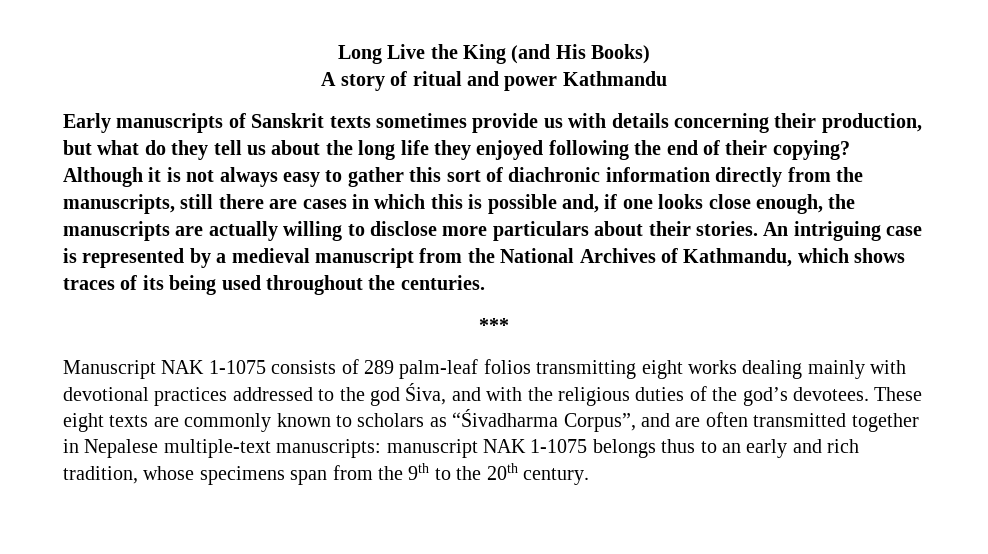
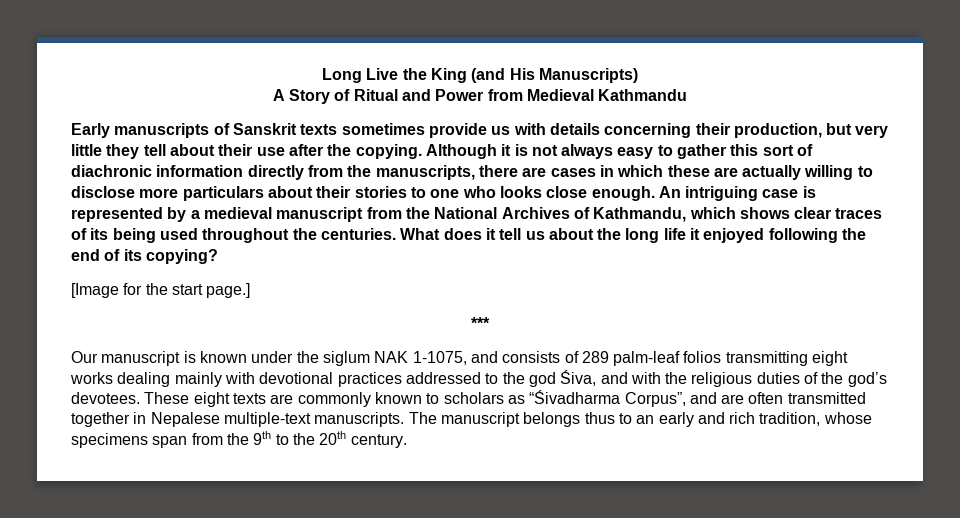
- Long Live the King (and His Books)
+ Long Live the King (and His Manuscripts)
- A story of ritual and power Kathmandu
+ A Story of Ritual and Power from Medieval Kathmandu
- Early manuscripts of Sanskrit texts sometimes provide us with details concerning their production, but what do they tell us about the long life they enjoyed following the end of their copying?
+ Early manuscripts of Sanskrit texts sometimes provide us with details concerning their production, but very little they tell about their use after the copying.
- Although it is not always easy to gather this sort of diachronic information directly from the manuscripts, still there are cases in which this is possible and, if one looks close enough, the manuscripts are actually willing to disclose more particulars about their stories.
+ Although it is not always easy to gather this sort of diachronic information directly from the manuscripts, there are cases in which these are actually willing to disclose more particulars about their stories to one who looks close enough.
- An intriguing case is represented by a medieval manuscript from the National Archives of Kathmandu, which shows traces of its being used throughout the centuries.
+ An intriguing case is represented by a medieval manuscript from the National Archives of Kathmandu, which shows clear traces of its being used throughout the centuries. What does it tell us about the long life it enjoyed following the end of its copying?
+ [Image for the start page.]
  ***
- Manuscript NAK 1-1075 consists of 289 palm-leaf folios transmitting eight works dealing mainly with devotional practices addressed to the god Śiva, and with the religious duties of the god’s devotees.
+ Our manuscript is known under the siglum NAK 1-1075, and consists of 289 palm-leaf folios transmitting eight works dealing mainly with devotional practices addressed to the god Śiva, and with the religious duties of the god’s devotees.
- These eight texts are commonly known to scholars as “Śivadharma Corpus”, and are often transmitted together in Nepalese multiple-text manuscripts: manuscript NAK 1-1075 belongs thus to an early and rich tradition, whose specimens span from the 9th to the 20th century.
+ These eight texts are commonly known to scholars as “Śivadharma Corpus”, and are often transmitted together in Nepalese multiple-text manuscripts. The manuscript belongs thus to an early and rich tradition, whose specimens span from the 9th to the 20th century.

